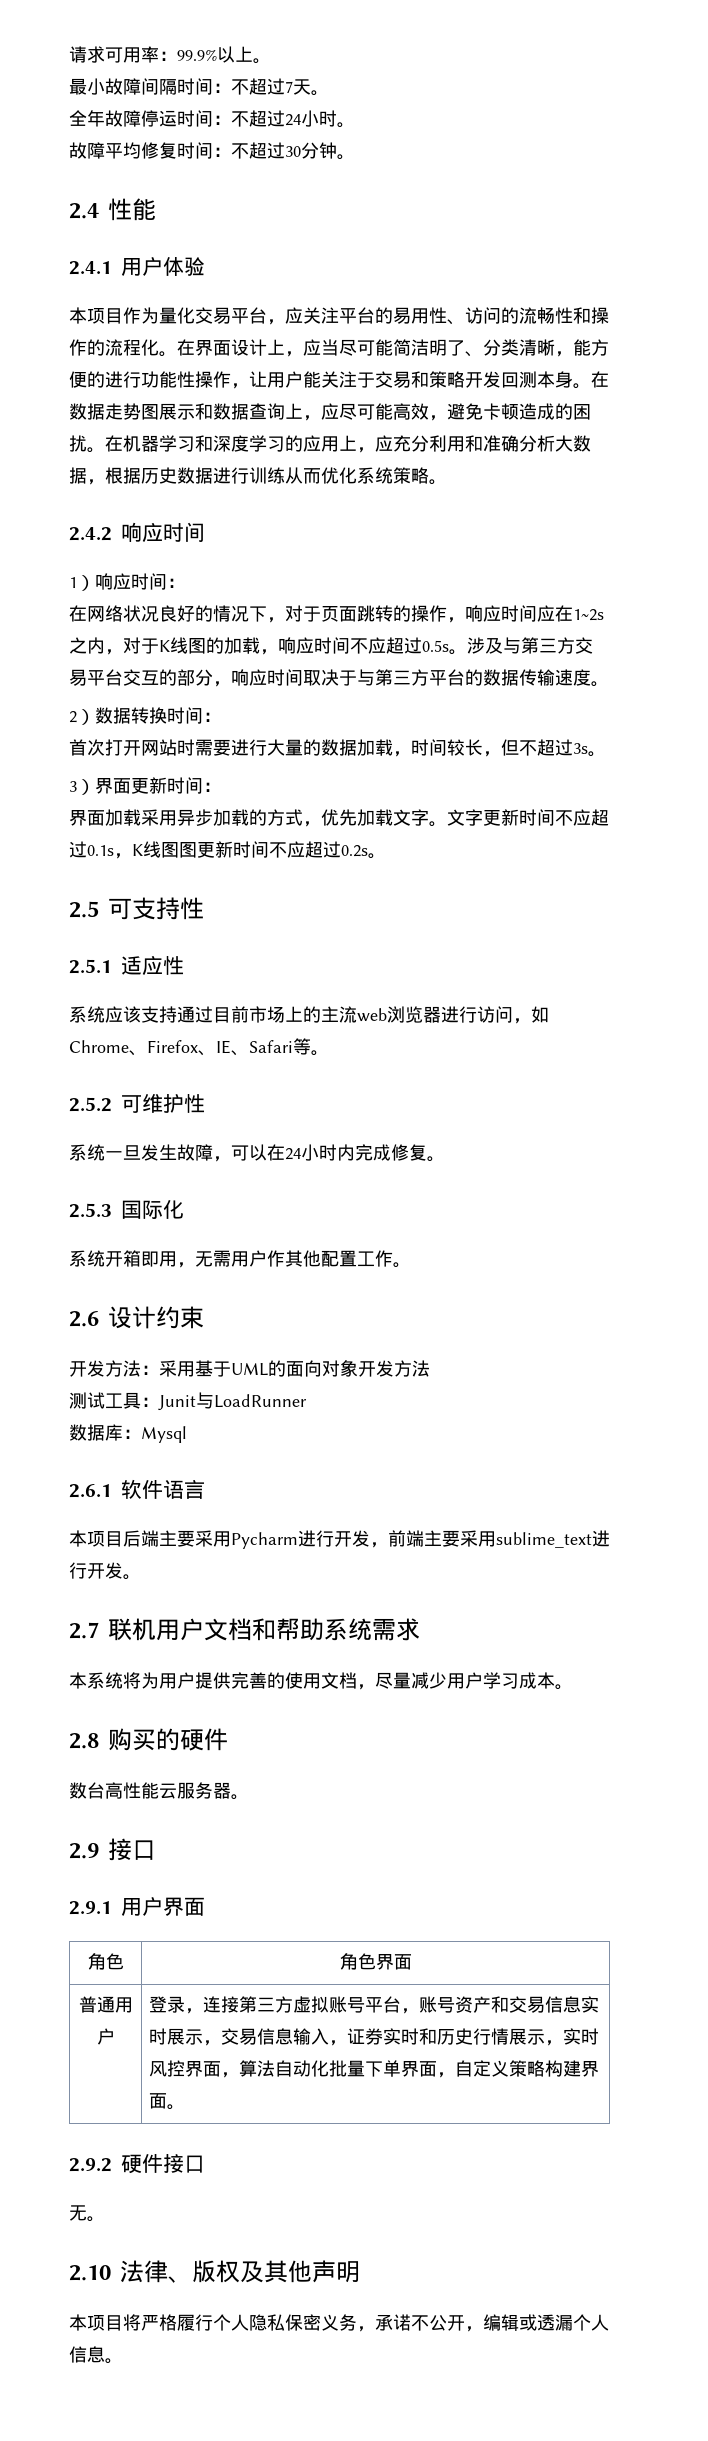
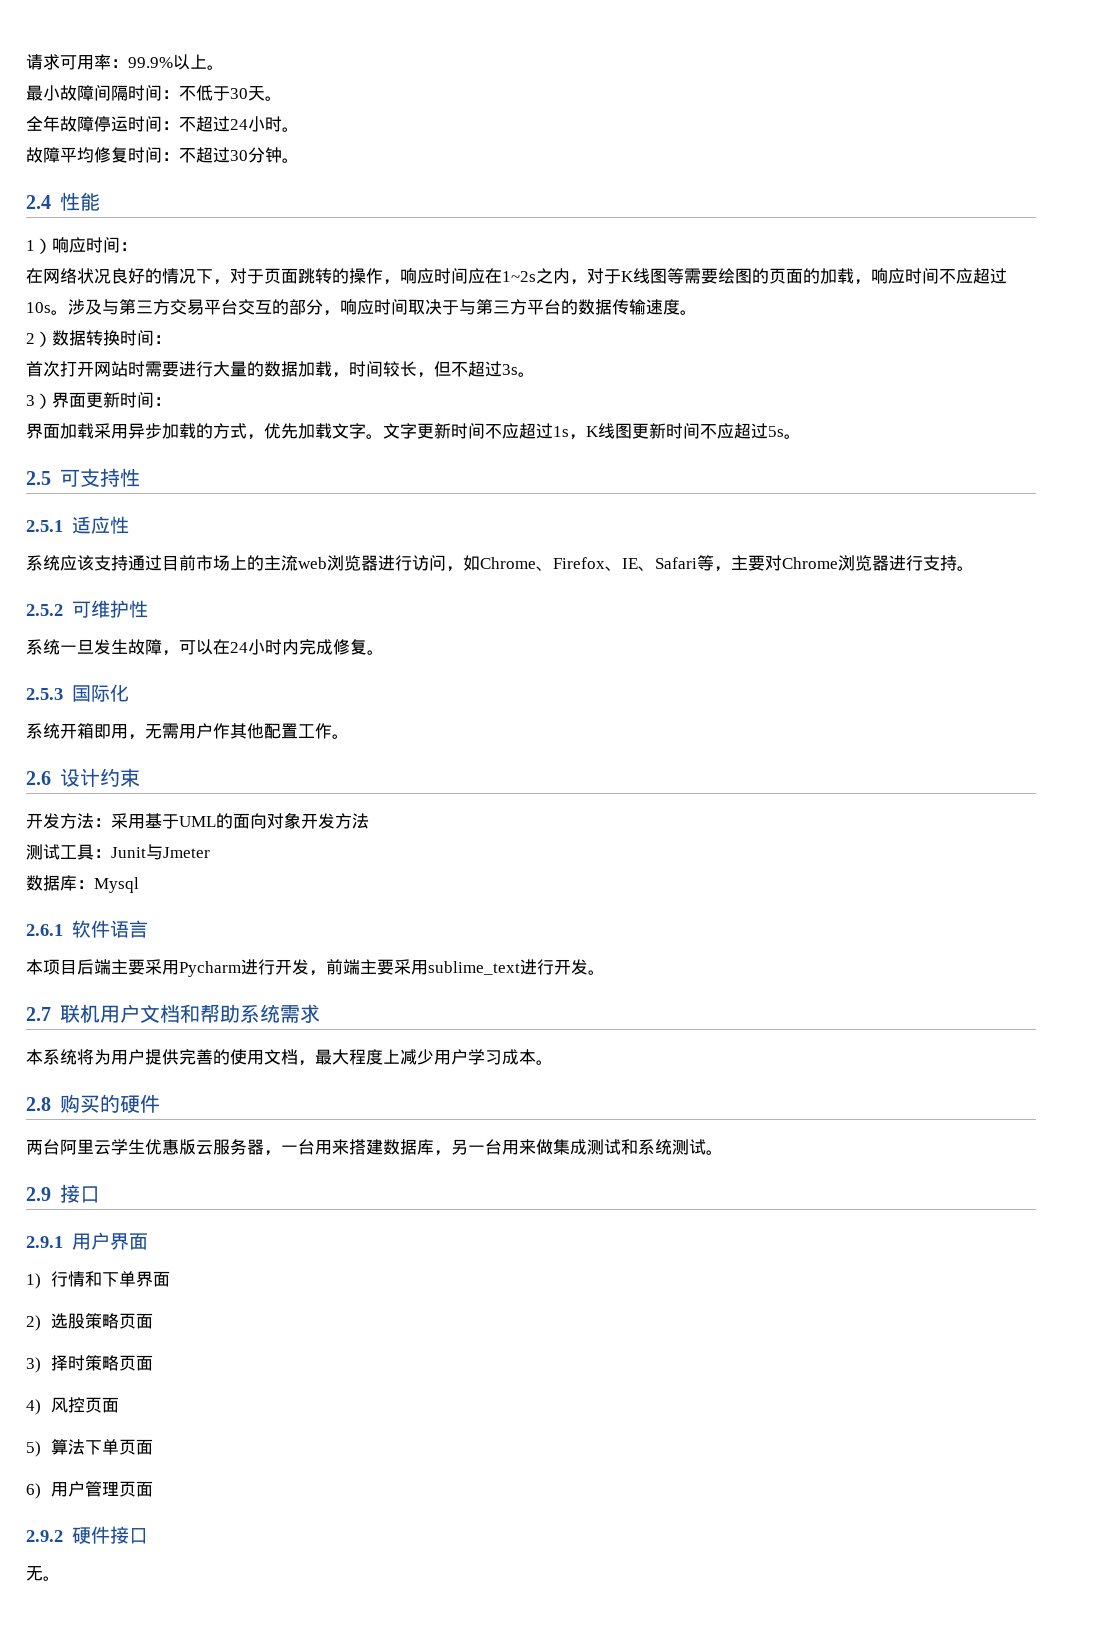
- 最小故障间隔时间：不超过7天。
+ 最小故障间隔时间：不低于30天。
- 2.4.1用户体验
- 本项目作为量化交易平台，应关注平台的易用性、访问的流畅性和操作的流程化。在界面设计上，应当尽可能简洁明了、分类清晰，能方便的进行功能性操作，让用户能关注于交易和策略开发回测本身。在数据走势图展示和数据查询上，应尽可能高效，避免卡顿造成的困扰。在机器学习和深度学习的应用上，应充分利用和准确分析大数据，根据历史数据进行训练从而优化系统策略。
- 2.4.2响应时间
- 在网络状况良好的情况下，对于页面跳转的操作，响应时间应在1~2s之内，对于K线图的加载，响应时间不应超过0.5s。
+ 在网络状况良好的情况下，对于页面跳转的操作，响应时间应在1~2s之内，对于K线图等需要绘图的页面的加载，响应时间不应超过10s。
- 文字更新时间不应超过0.1s，K线图图更新时间不应超过0.2s。
+ 文字更新时间不应超过1s，K线图更新时间不应超过5s。
- 系统应该支持通过目前市场上的主流web浏览器进行访问，如Chrome、Firefox、IE、Safari等。
+ 系统应该支持通过目前市场上的主流web浏览器进行访问，如Chrome、Firefox、IE、Safari等，主要对Chrome浏览器进行支持。
- 测试工具：Junit与LoadRunner
+ 测试工具：Junit与Jmeter
- 本系统将为用户提供完善的使用文档，尽量减少用户学习成本。
+ 本系统将为用户提供完善的使用文档，最大程度上减少用户学习成本。
- 数台高性能云服务器。
+ 两台阿里云学生优惠版云服务器，一台用来搭建数据库，另一台用来做集成测试和系统测试。
- 角色 | 角色界面
- 普通用户 | 登录，连接第三方虚拟账号平台，账号资产和交易信息实时展示，交易信息输入，证券实时和历史行情展示，实时风控界面，算法自动化批量下单界面，自定义策略构建界面。
+ 1)行情和下单界面
+ 2)选股策略页面
+ 3)择时策略页面
+ 4)风控页面
+ 5)算法下单页面
+ 6)用户管理页面
  2.9.2硬件接口
  无。
- 2.10法律、版权及其他声明
- 本项目将严格履行个人隐私保密义务，承诺不公开，编辑或透漏个人信息。

